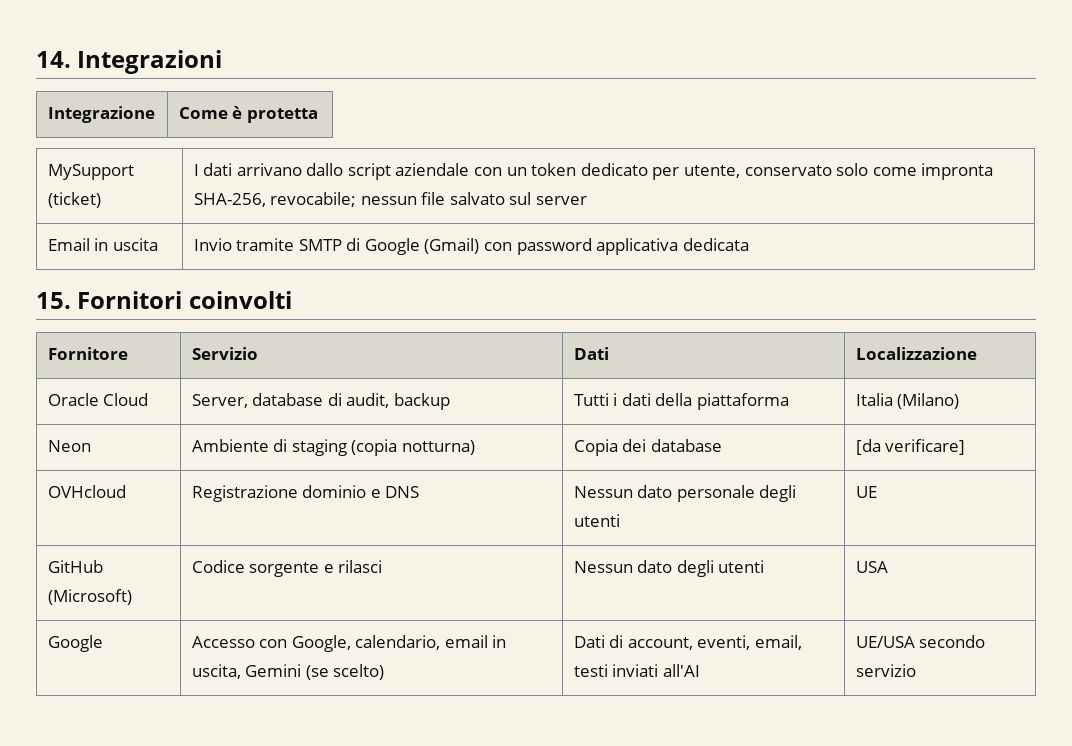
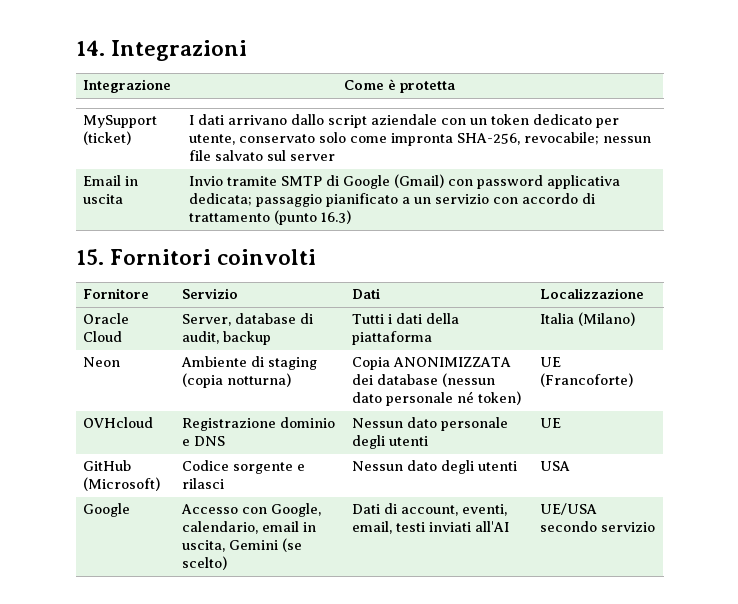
- Email in uscita | Invio tramite SMTP di Google (Gmail) con password applicativa dedicata
+ Email in uscita | Invio tramite SMTP di Google (Gmail) con password applicativa dedicata; passaggio pianificato a un servizio con accordo di trattamento (punto 16.3)
- Neon | Ambiente di staging (copia notturna) | Copia dei database | [da verificare]
+ Neon | Ambiente di staging (copia notturna) | Copia ANONIMIZZATA dei database (nessun dato personale né token) | UE (Francoforte)

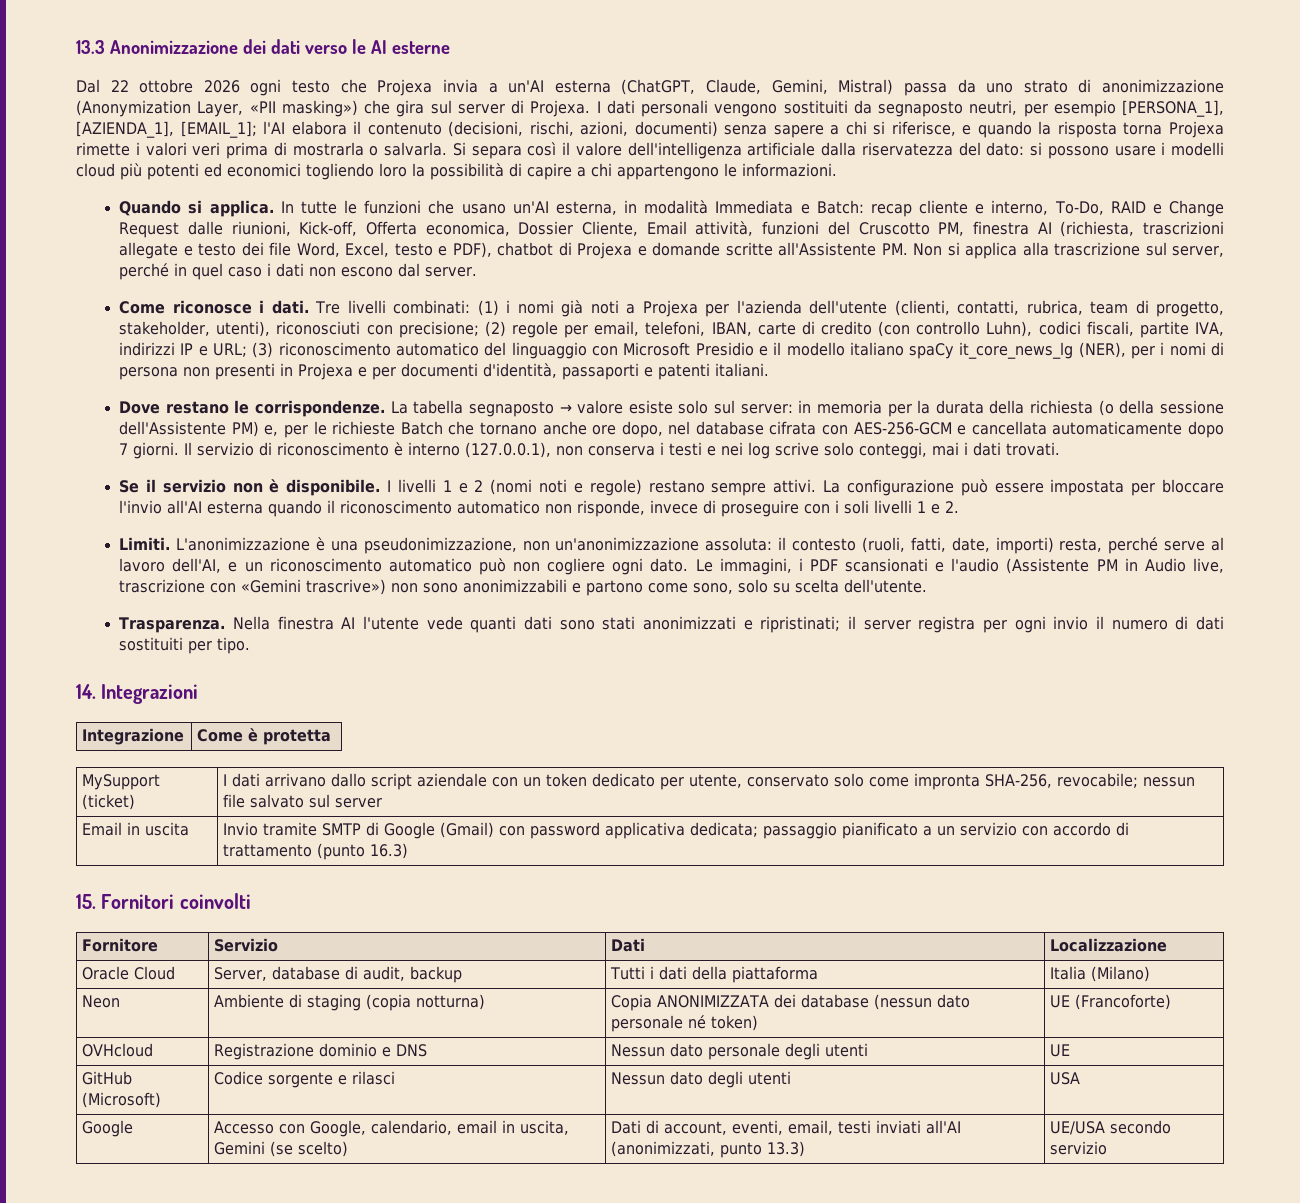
+ 13.3 Anonimizzazione dei dati verso le AI esterne
+ Dal 22 ottobre 2026 ogni testo che Projexa invia a un'AI esterna (ChatGPT, Claude, Gemini, Mistral) passa da uno strato di anonimizzazione (Anonymization Layer, «PII masking») che gira sul server di Projexa. I dati personali vengono sostituiti da segnaposto neutri, per esempio [PERSONA_1], [AZIENDA_1], [EMAIL_1]; l'AI elabora il contenuto (decisioni, rischi, azioni, documenti) senza sapere a chi si riferisce, e quando la risposta torna Projexa rimette i valori veri prima di mostrarla o salvarla. Si separa così il valore dell'intelligenza artificiale dalla riservatezza del dato: si possono usare i modelli cloud più potenti ed economici togliendo loro la possibilità di capire a chi appartengono le informazioni.
+ Quando si applica. In tutte le funzioni che usano un'AI esterna, in modalità Immediata e Batch: recap cliente e interno, To-Do, RAID e Change Request dalle riunioni, Kick-off, Offerta economica, Dossier Cliente, Email attività, funzioni del Cruscotto PM, finestra AI (richiesta, trascrizioni allegate e testo dei file Word, Excel, testo e PDF), chatbot di Projexa e domande scritte all'Assistente PM. Non si applica alla trascrizione sul server, perché in quel caso i dati non escono dal server.
+ Come riconosce i dati. Tre livelli combinati: (1) i nomi già noti a Projexa per l'azienda dell'utente (clienti, contatti, rubrica, team di progetto, stakeholder, utenti), riconosciuti con precisione; (2) regole per email, telefoni, IBAN, carte di credito (con controllo Luhn), codici fiscali, partite IVA, indirizzi IP e URL; (3) riconoscimento automatico del linguaggio con Microsoft Presidio e il modello italiano spaCy it_core_news_lg (NER), per i nomi di persona non presenti in Projexa e per documenti d'identità, passaporti e patenti italiani.
+ Dove restano le corrispondenze. La tabella segnaposto → valore esiste solo sul server: in memoria per la durata della richiesta (o della sessione dell'Assistente PM) e, per le richieste Batch che tornano anche ore dopo, nel database cifrata con AES-256-GCM e cancellata automaticamente dopo 7 giorni. Il servizio di riconoscimento è interno (127.0.0.1), non conserva i testi e nei log scrive solo conteggi, mai i dati trovati.
+ Se il servizio non è disponibile. I livelli 1 e 2 (nomi noti e regole) restano sempre attivi. La configurazione può essere impostata per bloccare l'invio all'AI esterna quando il riconoscimento automatico non risponde, invece di proseguire con i soli livelli 1 e 2.
+ Limiti. L'anonimizzazione è una pseudonimizzazione, non un'anonimizzazione assoluta: il contesto (ruoli, fatti, date, importi) resta, perché serve al lavoro dell'AI, e un riconoscimento automatico può non cogliere ogni dato. Le immagini, i PDF scansionati e l'audio (Assistente PM in Audio live, trascrizione con «Gemini trascrive») non sono anonimizzabili e partono come sono, solo su scelta dell'utente.
+ Trasparenza. Nella finestra AI l'utente vede quanti dati sono stati anonimizzati e ripristinati; il server registra per ogni invio il numero di dati sostituiti per tipo.
- Google | Accesso con Google, calendario, email in uscita, Gemini (se scelto) | Dati di account, eventi, email, testi inviati all'AI | UE/USA secondo servizio
+ Google | Accesso con Google, calendario, email in uscita, Gemini (se scelto) | Dati di account, eventi, email, testi inviati all'AI (anonimizzati, punto 13.3) | UE/USA secondo servizio

